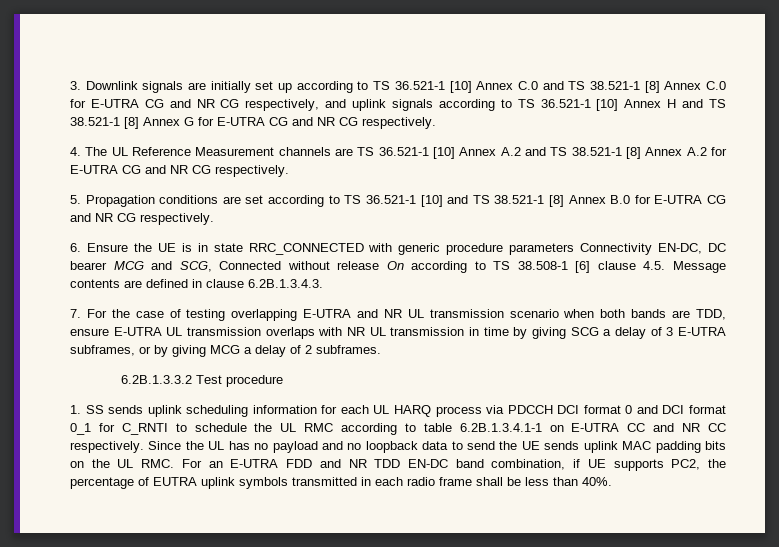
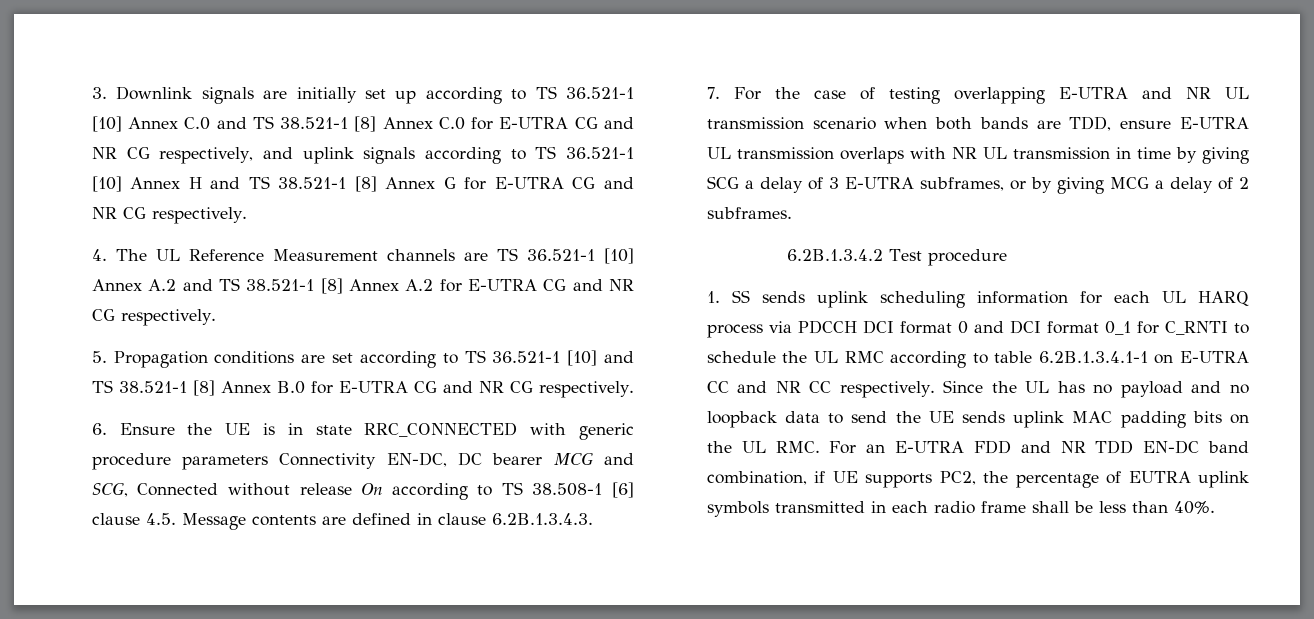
- 6.2B.1.3.3.2 Test procedure
+ 6.2B.1.3.4.2 Test procedure

